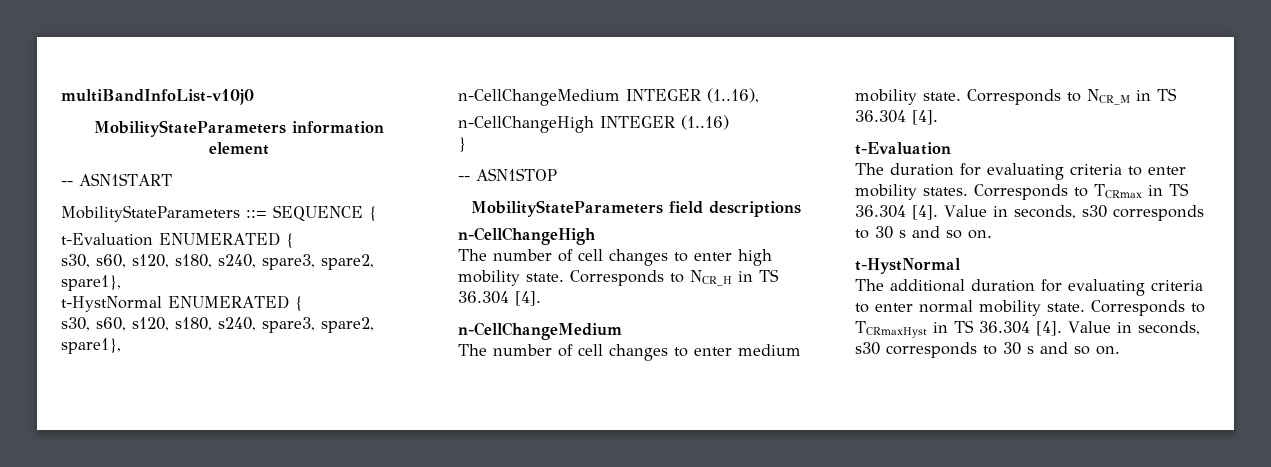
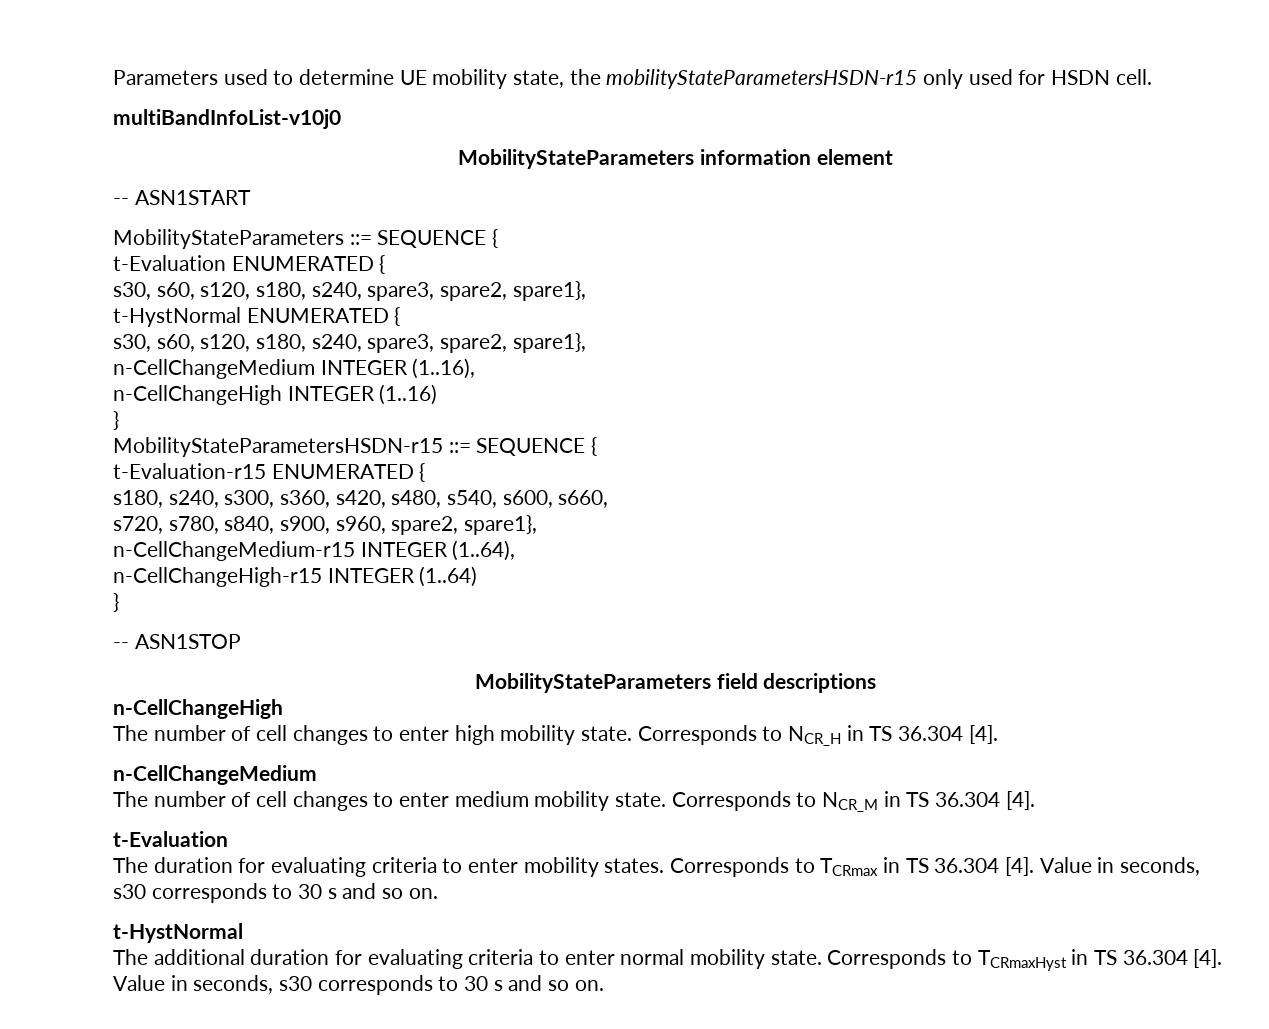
+ Parameters used to determine UE mobility state, the mobilityStateParametersHSDN-r15 only used for HSDN cell.
+ MobilityStateParametersHSDN-r15 ::= SEQUENCE {
+ t-Evaluation-r15 ENUMERATED {
+ s180, s240, s300, s360, s420, s480, s540, s600, s660,
+ s720, s780, s840, s900, s960, spare2, spare1},
+ n-CellChangeMedium-r15 INTEGER (1..64),
+ n-CellChangeHigh-r15 INTEGER (1..64)
+ }

